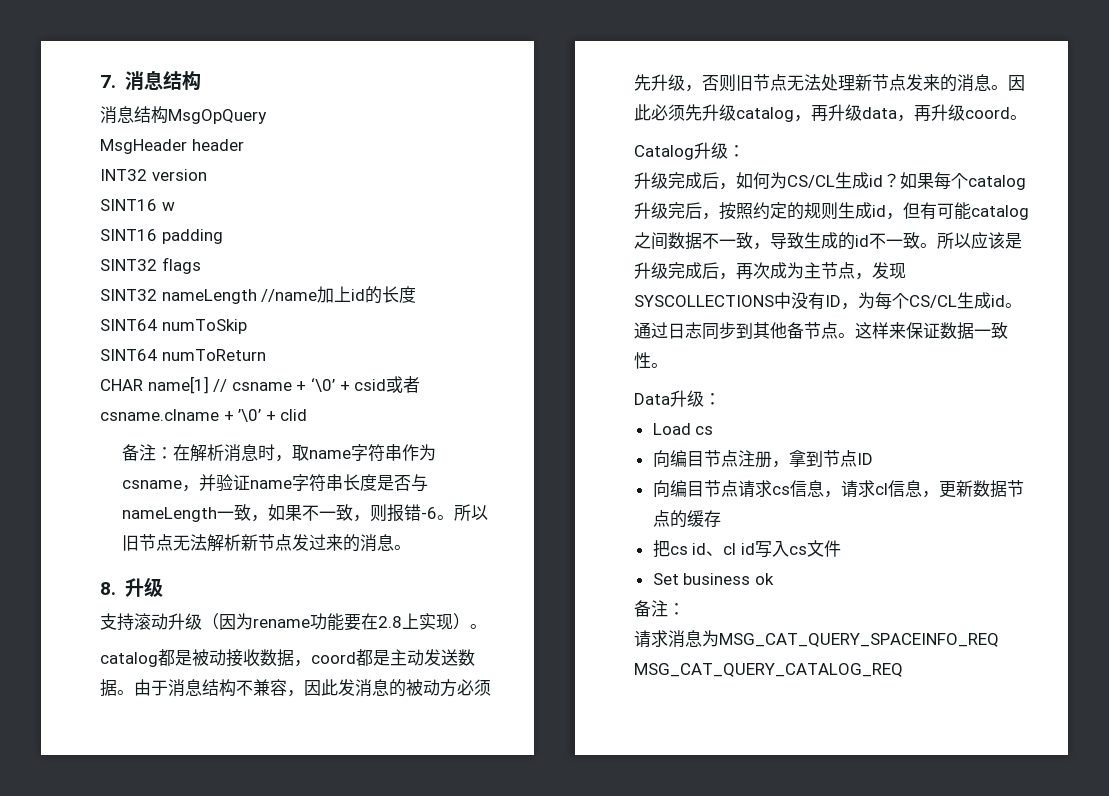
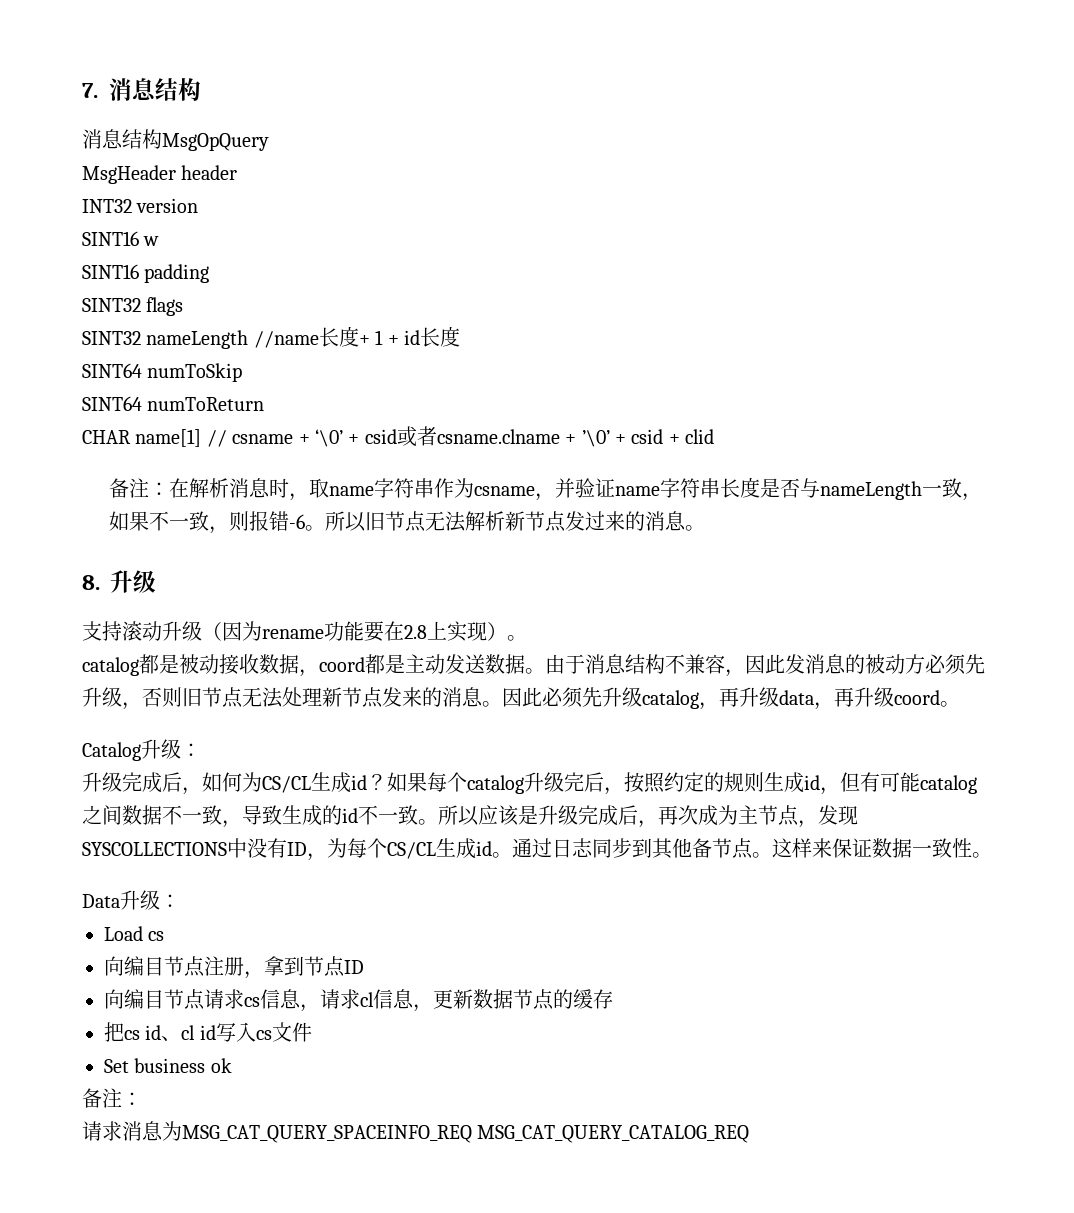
- SINT32 nameLength //name加上id的长度
+ SINT32 nameLength //name长度+ 1 + id长度
- CHAR name[1] // csname + ‘\0’ + csid或者csname.clname + ’\0’ + clid
+ CHAR name[1] // csname + ‘\0’ + csid或者csname.clname + ’\0’ + csid + clid

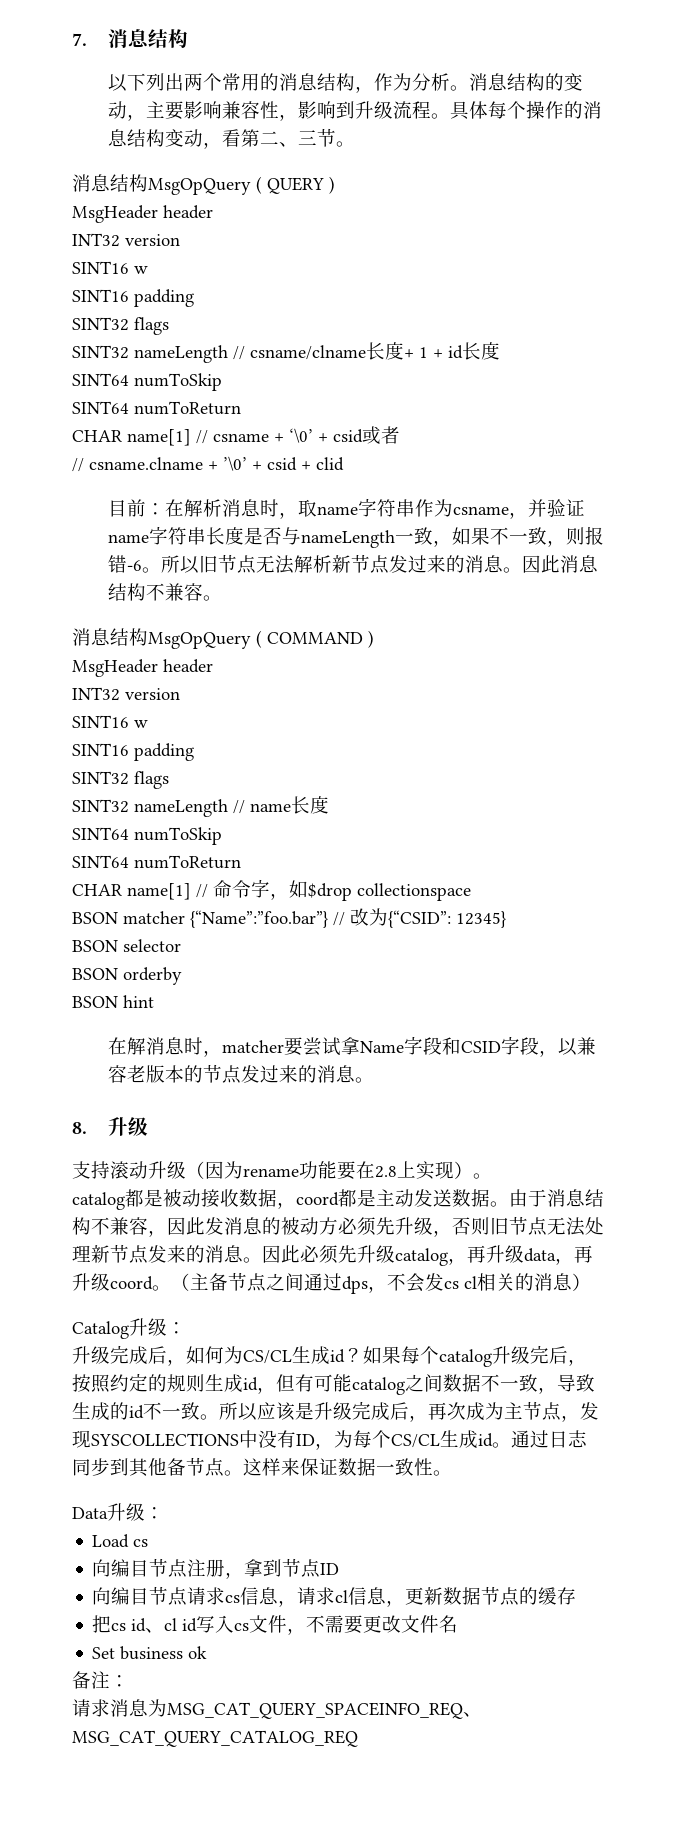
- 消息结构MsgOpQuery
+ 以下列出两个常用的消息结构，作为分析。消息结构的变动，主要影响兼容性，影响到升级流程。具体每个操作的消息结构变动，看第二、三节。
+ 消息结构MsgOpQuery ( QUERY )
- SINT32 nameLength //name长度+ 1 + id长度
+ SINT32 nameLength // csname/clname长度+ 1 + id长度
- CHAR name[1] // csname + ‘\0’ + csid或者csname.clname + ’\0’ + csid + clid
+ CHAR name[1] // csname + ‘\0’ + csid或者
+ // csname.clname + ’\0’ + csid + clid
- 备注：在解析消息时，取name字符串作为csname，并验证name字符串长度是否与nameLength一致，如果不一致，则报错-6。
+ 目前：在解析消息时，取name字符串作为csname，并验证name字符串长度是否与nameLength一致，如果不一致，则报错-6。
+ 因此消息结构不兼容。
+ 消息结构MsgOpQuery ( COMMAND )
+ MsgHeader header
+ INT32 version
+ SINT16 w
+ SINT16 padding
+ SINT32 flags
+ SINT32 nameLength // name长度
+ SINT64 numToSkip
+ SINT64 numToReturn
+ CHAR name[1] // 命令字，如$drop collectionspace
+ BSON matcher {“Name”:”foo.bar”} // 改为{“CSID”: 12345}
+ BSON selector
+ BSON orderby
+ BSON hint
+ 在解消息时，matcher要尝试拿Name字段和CSID字段，以兼容老版本的节点发过来的消息。
+ （主备节点之间通过dps，不会发cs cl相关的消息）
- 把cs id、cl id写入cs文件
+ 把cs id、cl id写入cs文件，不需要更改文件名
- 请求消息为MSG_CAT_QUERY_SPACEINFO_REQ MSG_CAT_QUERY_CATALOG_REQ
+ 请求消息为MSG_CAT_QUERY_SPACEINFO_REQ、MSG_CAT_QUERY_CATALOG_REQ

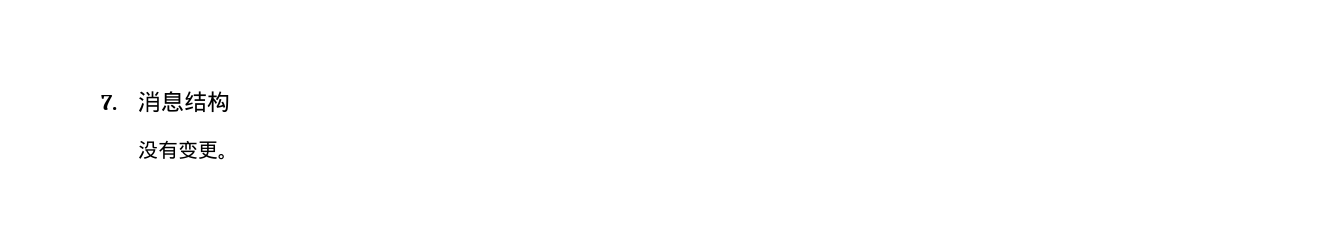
- 以下列出两个常用的消息结构，作为分析。消息结构的变动，主要影响兼容性，影响到升级流程。具体每个操作的消息结构变动，看第二、三节。
- 消息结构MsgOpQuery ( QUERY )
- MsgHeader header
- INT32 version
- SINT16 w
- SINT16 padding
- SINT32 flags
- SINT32 nameLength // csname/clname长度+ 1 + id长度
- SINT64 numToSkip
- SINT64 numToReturn
- CHAR name[1] // csname + ‘\0’ + csid或者
- // csname.clname + ’\0’ + csid + clid
- 目前：在解析消息时，取name字符串作为csname，并验证name字符串长度是否与nameLength一致，如果不一致，则报错-6。所以旧节点无法解析新节点发过来的消息。因此消息结构不兼容。
- 消息结构MsgOpQuery ( COMMAND )
- MsgHeader header
- INT32 version
- SINT16 w
- SINT16 padding
- SINT32 flags
- SINT32 nameLength // name长度
- SINT64 numToSkip
- SINT64 numToReturn
- CHAR name[1] // 命令字，如$drop collectionspace
- BSON matcher {“Name”:”foo.bar”} // 改为{“CSID”: 12345}
- BSON selector
- BSON orderby
- BSON hint
- 在解消息时，matcher要尝试拿Name字段和CSID字段，以兼容老版本的节点发过来的消息。
- 8.升级
- 支持滚动升级（因为rename功能要在2.8上实现）。
- catalog都是被动接收数据，coord都是主动发送数据。由于消息结构不兼容，因此发消息的被动方必须先升级，否则旧节点无法处理新节点发来的消息。因此必须先升级catalog，再升级data，再升级coord。（主备节点之间通过dps，不会发cs cl相关的消息）
- Catalog升级：
- 升级完成后，如何为CS/CL生成id？如果每个catalog升级完后，按照约定的规则生成id，但有可能catalog之间数据不一致，导致生成的id不一致。所以应该是升级完成后，再次成为主节点，发现SYSCOLLECTIONS中没有ID，为每个CS/CL生成id。通过日志同步到其他备节点。这样来保证数据一致性。
- Data升级：
- Load cs
- 向编目节点注册，拿到节点ID
- 向编目节点请求cs信息，请求cl信息，更新数据节点的缓存
- 把cs id、cl id写入cs文件，不需要更改文件名
- Set business ok
- 备注：
- 请求消息为MSG_CAT_QUERY_SPACEINFO_REQ、MSG_CAT_QUERY_CATALOG_REQ
+ 没有变更。

